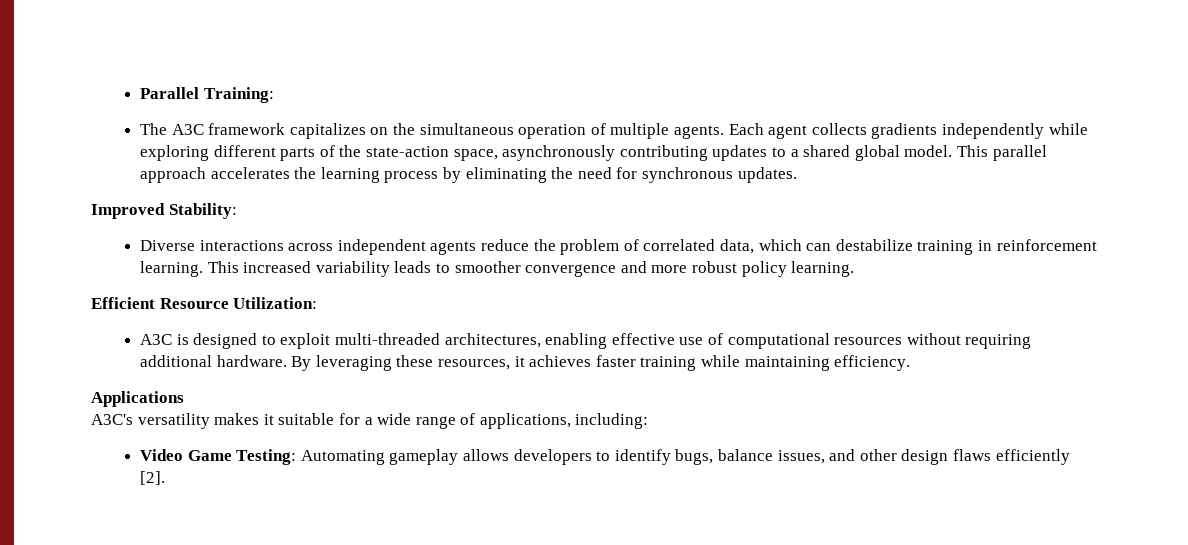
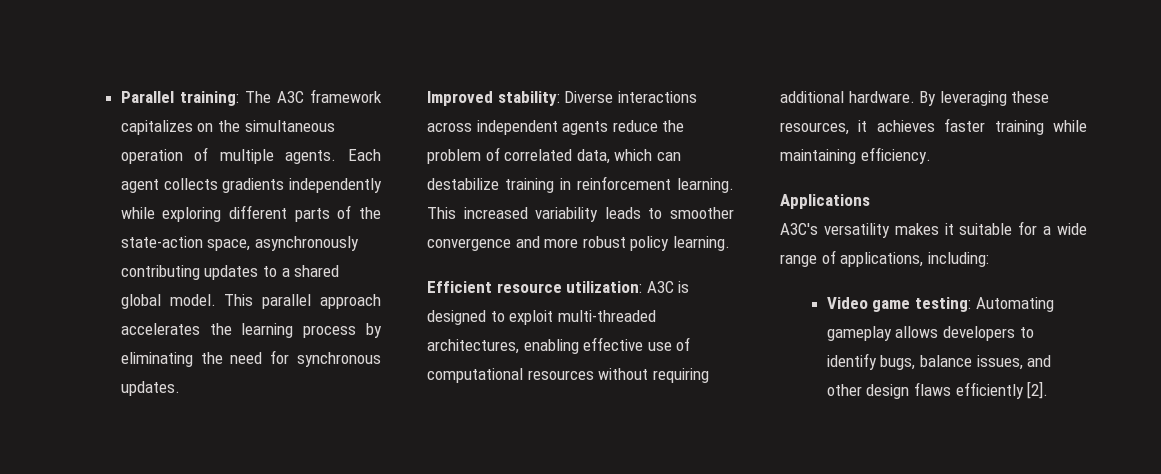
- Parallel Training:
- The A3C framework capitalizes on the simultaneous operation of multiple agents.
+ Parallel training: The A3C framework capitalizes on the simultaneous operation of multiple agents.
- Improved Stability:
- Diverse interactions across independent agents reduce the problem of correlated data, which can destabilize training in reinforcement learning.
+ Improved stability: Diverse interactions across independent agents reduce the problem of correlated data, which can destabilize training in reinforcement learning.
- Efficient Resource Utilization:
- A3C is designed to exploit multi-threaded architectures, enabling effective use of computational resources without requiring additional hardware.
+ Efficient resource utilization: A3C is designed to exploit multi-threaded architectures, enabling effective use of computational resources without requiring additional hardware.
- Video Game Testing: Automating gameplay allows developers to identify bugs, balance issues, and other design flaws efficiently [2].
+ Video game testing: Automating gameplay allows developers to identify bugs, balance issues, and other design flaws efficiently [2].

